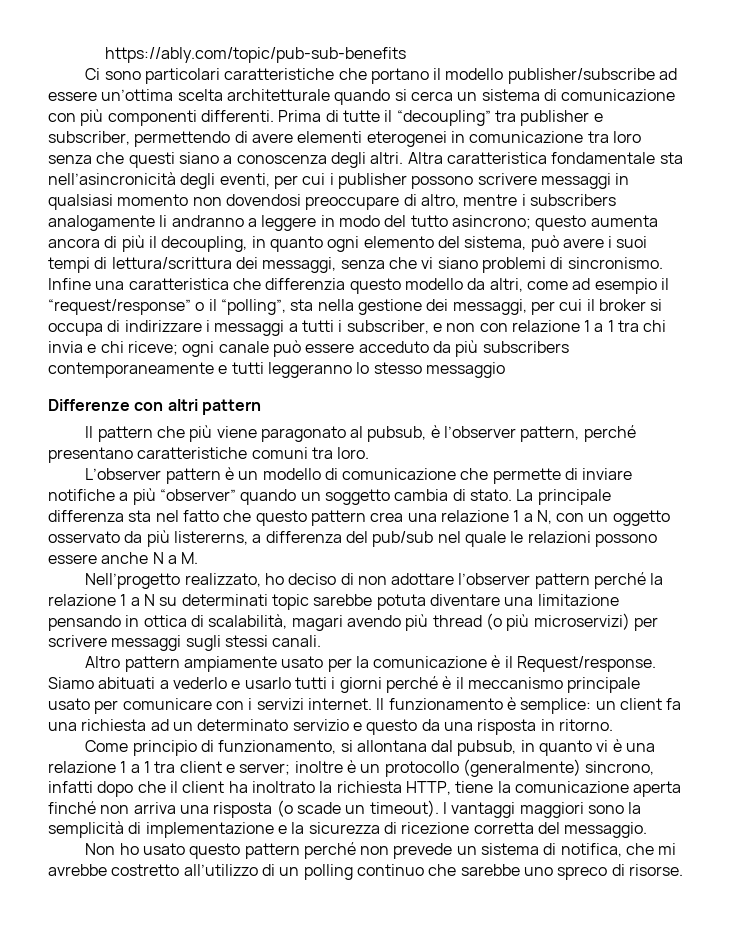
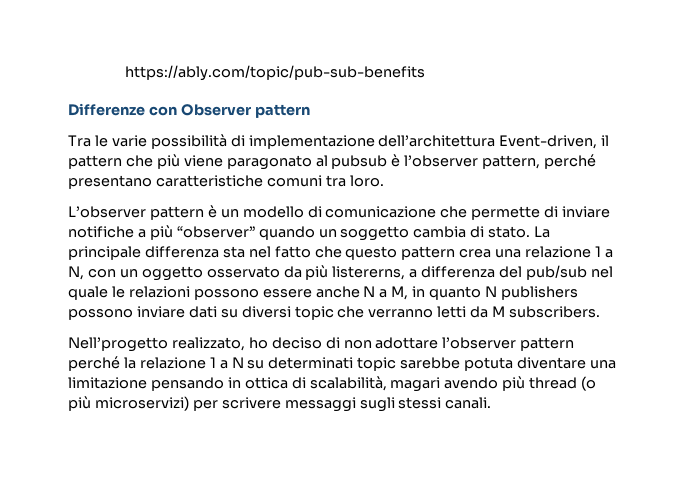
- Ci sono particolari caratteristiche che portano il modello publisher/subscribe ad essere un’ottima scelta architetturale quando si cerca un sistema di comunicazione con più componenti differenti. Prima di tutte il “decoupling” tra publisher e subscriber, permettendo di avere elementi eterogenei in comunicazione tra loro senza che questi siano a conoscenza degli altri. Altra caratteristica fondamentale sta nell’asincronicità degli eventi, per cui i publisher possono scrivere messaggi in qualsiasi momento non dovendosi preoccupare di altro, mentre i subscribers analogamente li andranno a leggere in modo del tutto asincrono; questo aumenta ancora di più il decoupling, in quanto ogni elemento del sistema, può avere i suoi tempi di lettura/scrittura dei messaggi, senza che vi siano problemi di sincronismo. Infine una caratteristica che differenzia questo modello da altri, come ad esempio il “request/response” o il “polling”, sta nella gestione dei messaggi, per cui il broker si occupa di indirizzare i messaggi a tutti i subscriber, e non con relazione 1 a 1 tra chi invia e chi riceve; ogni canale può essere acceduto da più subscribers contemporaneamente e tutti leggeranno lo stesso messaggio
- Differenze con altri pattern
+ Differenze con Observer pattern
- Il pattern che più viene paragonato al pubsub, è l’observer pattern, perché presentano caratteristiche comuni tra loro.
+ Tra le varie possibilità di implementazione dell’architettura Event-driven, il pattern che più viene paragonato al pubsub è l’observer pattern, perché presentano caratteristiche comuni tra loro.
- La principale differenza sta nel fatto che questo pattern crea una relazione 1 a N, con un oggetto osservato da più listererns, a differenza del pub/sub nel quale le relazioni possono essere anche N a M.
+ La principale differenza sta nel fatto che questo pattern crea una relazione 1 a N, con un oggetto osservato da più listererns, a differenza del pub/sub nel quale le relazioni possono essere anche N a M, in quanto N publishers possono inviare dati su diversi topic che verranno letti da M subscribers.
- Altro pattern ampiamente usato per la comunicazione è il Request/response. Siamo abituati a vederlo e usarlo tutti i giorni perché è il meccanismo principale usato per comunicare con i servizi internet. Il funzionamento è semplice: un client fa una richiesta ad un determinato servizio e questo da una risposta in ritorno.
- Come principio di funzionamento, si allontana dal pubsub, in quanto vi è una relazione 1 a 1 tra client e server; inoltre è un protocollo (generalmente) sincrono, infatti dopo che il client ha inoltrato la richiesta HTTP, tiene la comunicazione aperta finché non arriva una risposta (o scade un timeout). I vantaggi maggiori sono la semplicità di implementazione e la sicurezza di ricezione corretta del messaggio.
- Non ho usato questo pattern perché non prevede un sistema di notifica, che mi avrebbe costretto all’utilizzo di un polling continuo che sarebbe uno spreco di risorse.

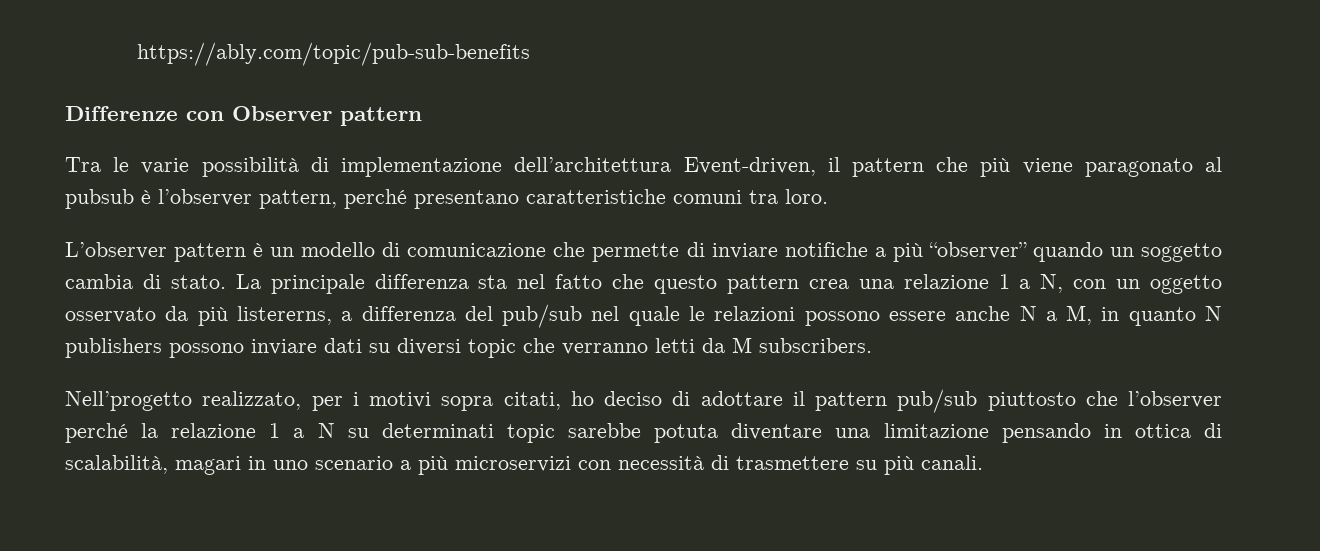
- Nell’progetto realizzato, ho deciso di non adottare l’observer pattern perché la relazione 1 a N su determinati topic sarebbe potuta diventare una limitazione pensando in ottica di scalabilità, magari avendo più thread (o più microservizi) per scrivere messaggi sugli stessi canali.
+ Nell’progetto realizzato, per i motivi sopra citati, ho deciso di adottare il pattern pub/sub piuttosto che l’observer perché la relazione 1 a N su determinati topic sarebbe potuta diventare una limitazione pensando in ottica di scalabilità, magari in uno scenario a più microservizi con necessità di trasmettere su più canali.

